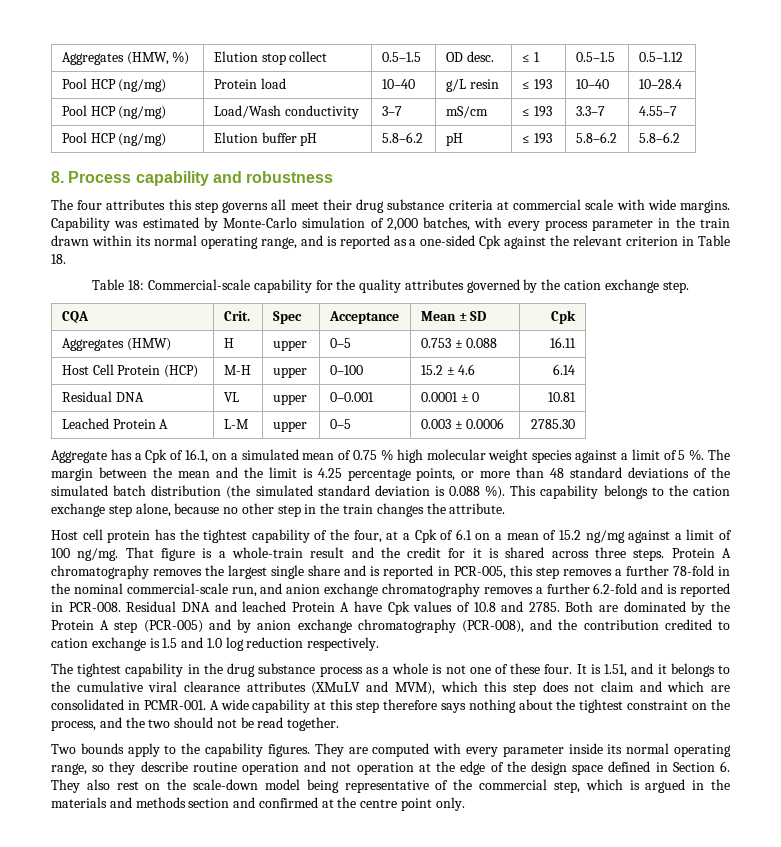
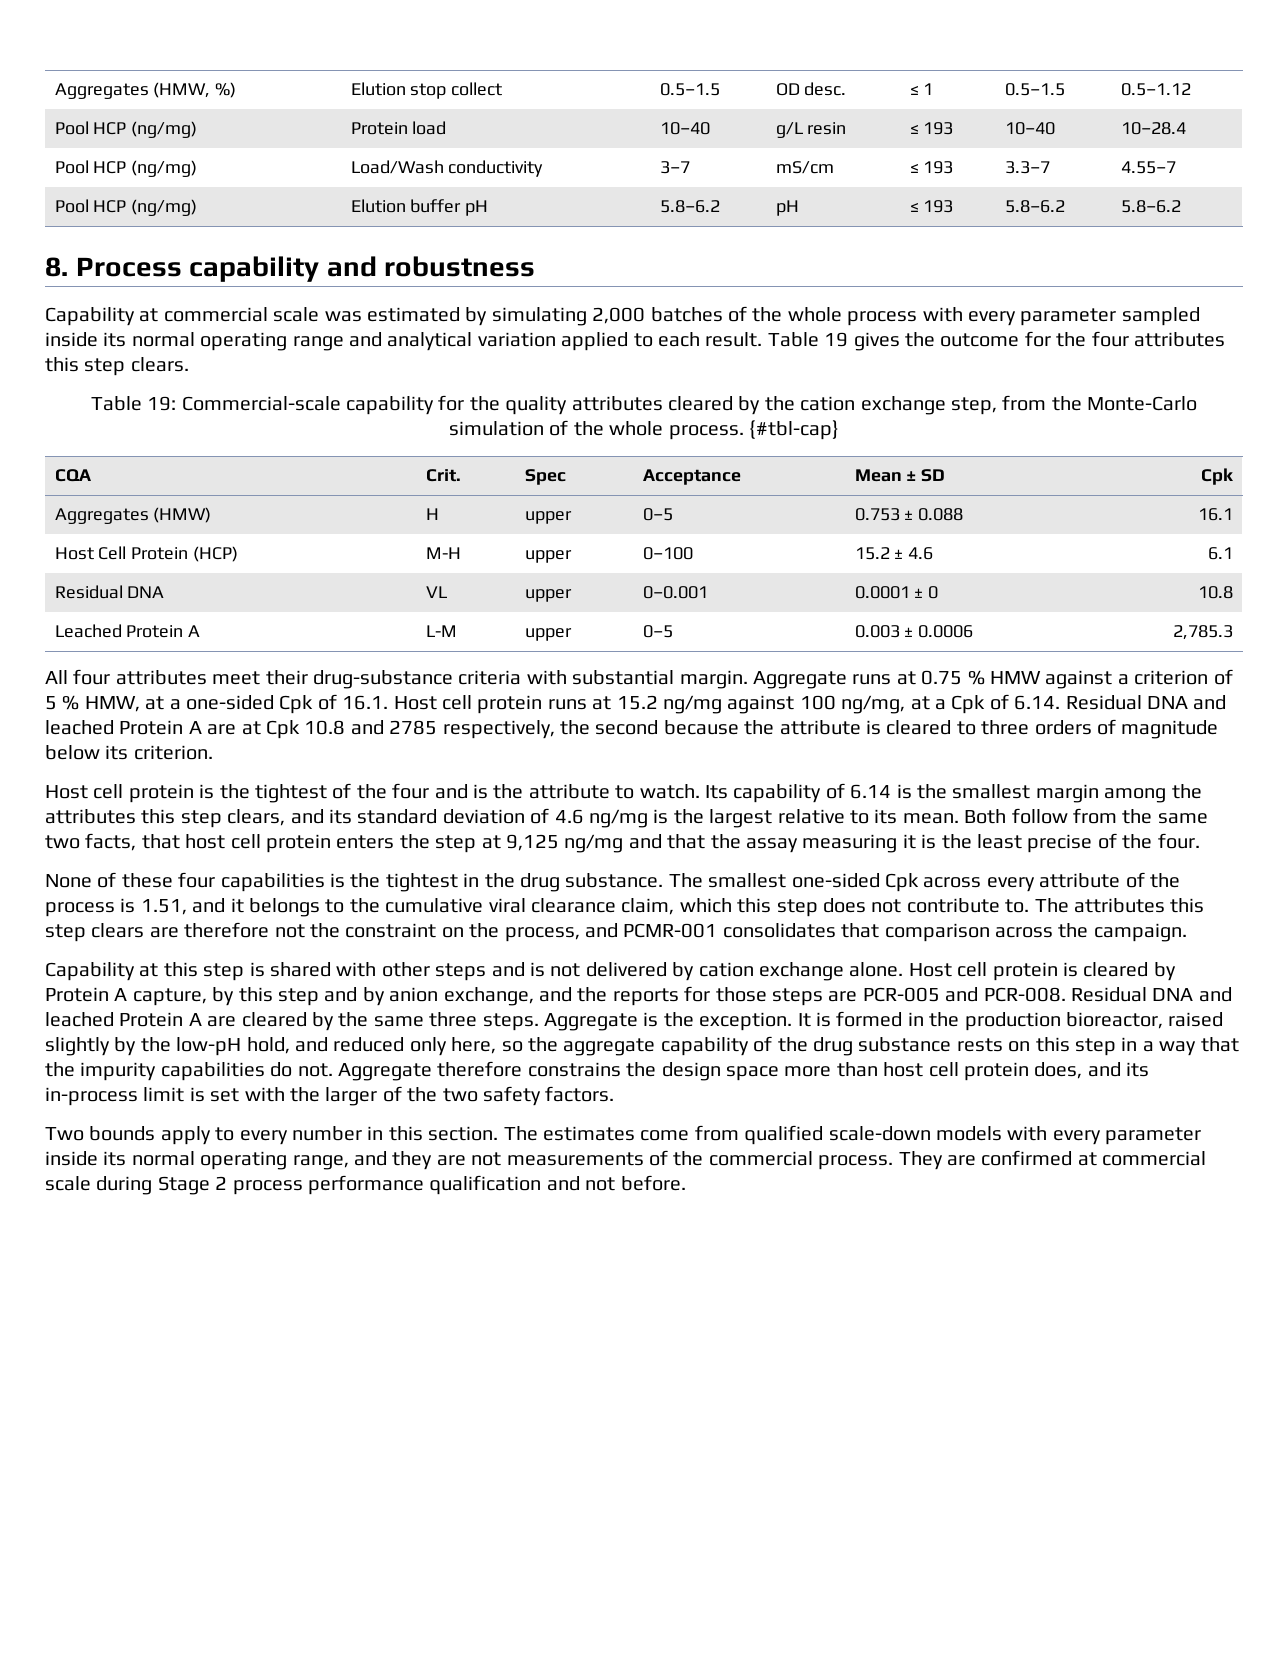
- The four attributes this step governs all meet their drug substance criteria at commercial scale with wide margins. Capability was estimated by Monte-Carlo simulation of 2,000 batches, with every process parameter in the train drawn within its normal operating range, and is reported as a one-sided Cpk against the relevant criterion in Table 18.
- Table 18: Commercial-scale capability for the quality attributes governed by the cation exchange step.
+ Capability at commercial scale was estimated by simulating 2,000 batches of the whole process with every parameter sampled inside its normal operating range and analytical variation applied to each result. Table 19 gives the outcome for the four attributes this step clears.
+ Table 19: Commercial-scale capability for the quality attributes cleared by the cation exchange step, from the Monte-Carlo simulation of the whole process. {#tbl-cap}
- Aggregates (HMW) | H | upper | 0–5 | 0.753 ± 0.088 | 16.11
+ Aggregates (HMW) | H | upper | 0–5 | 0.753 ± 0.088 | 16.1
- Host Cell Protein (HCP) | M-H | upper | 0–100 | 15.2 ± 4.6 | 6.14
+ Host Cell Protein (HCP) | M-H | upper | 0–100 | 15.2 ± 4.6 | 6.1
- Residual DNA | VL | upper | 0–0.001 | 0.0001 ± 0 | 10.81
+ Residual DNA | VL | upper | 0–0.001 | 0.0001 ± 0 | 10.8
- Leached Protein A | L-M | upper | 0–5 | 0.003 ± 0.0006 | 2785.30
- Aggregate has a Cpk of 16.1, on a simulated mean of 0.75 % high molecular weight species against a limit of 5 %. The margin between the mean and the limit is 4.25 percentage points, or more than 48 standard deviations of the simulated batch distribution (the simulated standard deviation is 0.088 %). This capability belongs to the cation exchange step alone, because no other step in the train changes the attribute.
- Host cell protein has the tightest capability of the four, at a Cpk of 6.1 on a mean of 15.2 ng/mg against a limit of 100 ng/mg. That figure is a whole-train result and the credit for it is shared across three steps. Protein A chromatography removes the largest single share and is reported in PCR-005, this step removes a further 78-fold in the nominal commercial-scale run, and anion exchange chromatography removes a further 6.2-fold and is reported in PCR-008. Residual DNA and leached Protein A have Cpk values of 10.8 and 2785. Both are dominated by the Protein A step (PCR-005) and by anion exchange chromatography (PCR-008), and the contribution credited to cation exchange is 1.5 and 1.0 log reduction respectively.
- The tightest capability in the drug substance process as a whole is not one of these four. It is 1.51, and it belongs to the cumulative viral clearance attributes (XMuLV and MVM), which this step does not claim and which are consolidated in PCMR-001. A wide capability at this step therefore says nothing about the tightest constraint on the process, and the two should not be read together.
- Two bounds apply to the capability figures. They are computed with every parameter inside its normal operating range, so they describe routine operation and not operation at the edge of the design space defined in Section 6. They also rest on the scale-down model being representative of the commercial step, which is argued in the materials and methods section and confirmed at the centre point only.
+ Leached Protein A | L-M | upper | 0–5 | 0.003 ± 0.0006 | 2,785.3
+ All four attributes meet their drug-substance criteria with substantial margin. Aggregate runs at 0.75 % HMW against a criterion of 5 % HMW, at a one-sided Cpk of 16.1. Host cell protein runs at 15.2 ng/mg against 100 ng/mg, at a Cpk of 6.14. Residual DNA and leached Protein A are at Cpk 10.8 and 2785 respectively, the second because the attribute is cleared to three orders of magnitude below its criterion.
+ Host cell protein is the tightest of the four and is the attribute to watch. Its capability of 6.14 is the smallest margin among the attributes this step clears, and its standard deviation of 4.6 ng/mg is the largest relative to its mean. Both follow from the same two facts, that host cell protein enters the step at 9,125 ng/mg and that the assay measuring it is the least precise of the four.
+ None of these four capabilities is the tightest in the drug substance. The smallest one-sided Cpk across every attribute of the process is 1.51, and it belongs to the cumulative viral clearance claim, which this step does not contribute to. The attributes this step clears are therefore not the constraint on the process, and PCMR-001 consolidates that comparison across the campaign.
+ Capability at this step is shared with other steps and is not delivered by cation exchange alone. Host cell protein is cleared by Protein A capture, by this step and by anion exchange, and the reports for those steps are PCR-005 and PCR-008. Residual DNA and leached Protein A are cleared by the same three steps. Aggregate is the exception. It is formed in the production bioreactor, raised slightly by the low-pH hold, and reduced only here, so the aggregate capability of the drug substance rests on this step in a way that the impurity capabilities do not. Aggregate therefore constrains the design space more than host cell protein does, and its in-process limit is set with the larger of the two safety factors.
+ Two bounds apply to every number in this section. The estimates come from qualified scale-down models with every parameter inside its normal operating range, and they are not measurements of the commercial process. They are confirmed at commercial scale during Stage 2 process performance qualification and not before.

